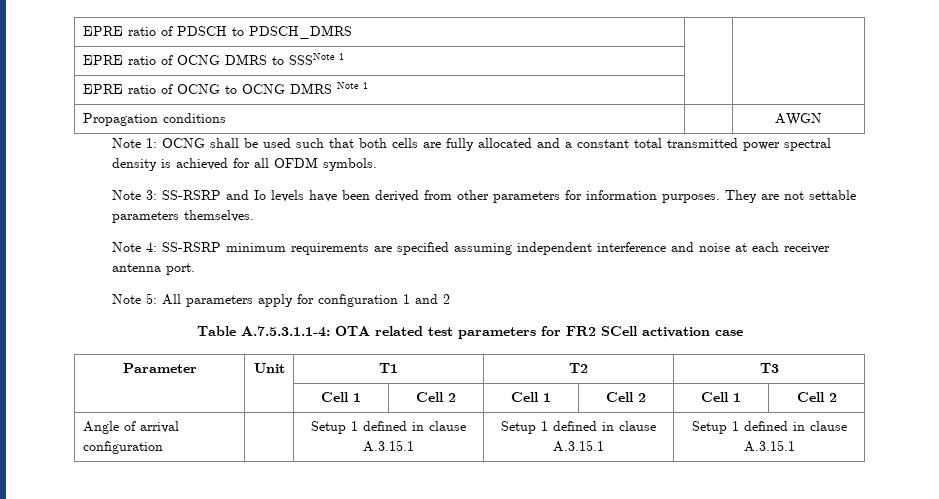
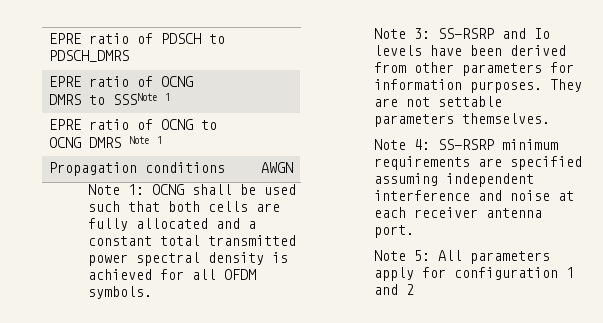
- Table A.7.5.3.1.1-4: OTA related test parameters for FR2 SCell activation case
- Parameter | Unit | T1 | T2 | T3
- | | Cell 1 | Cell 2 | Cell 1 | Cell 2 | Cell 1 | Cell 2
- Angle of arrival configuration | | Setup 1 defined in clause A.3.15.1 | Setup 1 defined in clause A.3.15.1 | Setup 1 defined in clause A.3.15.1

